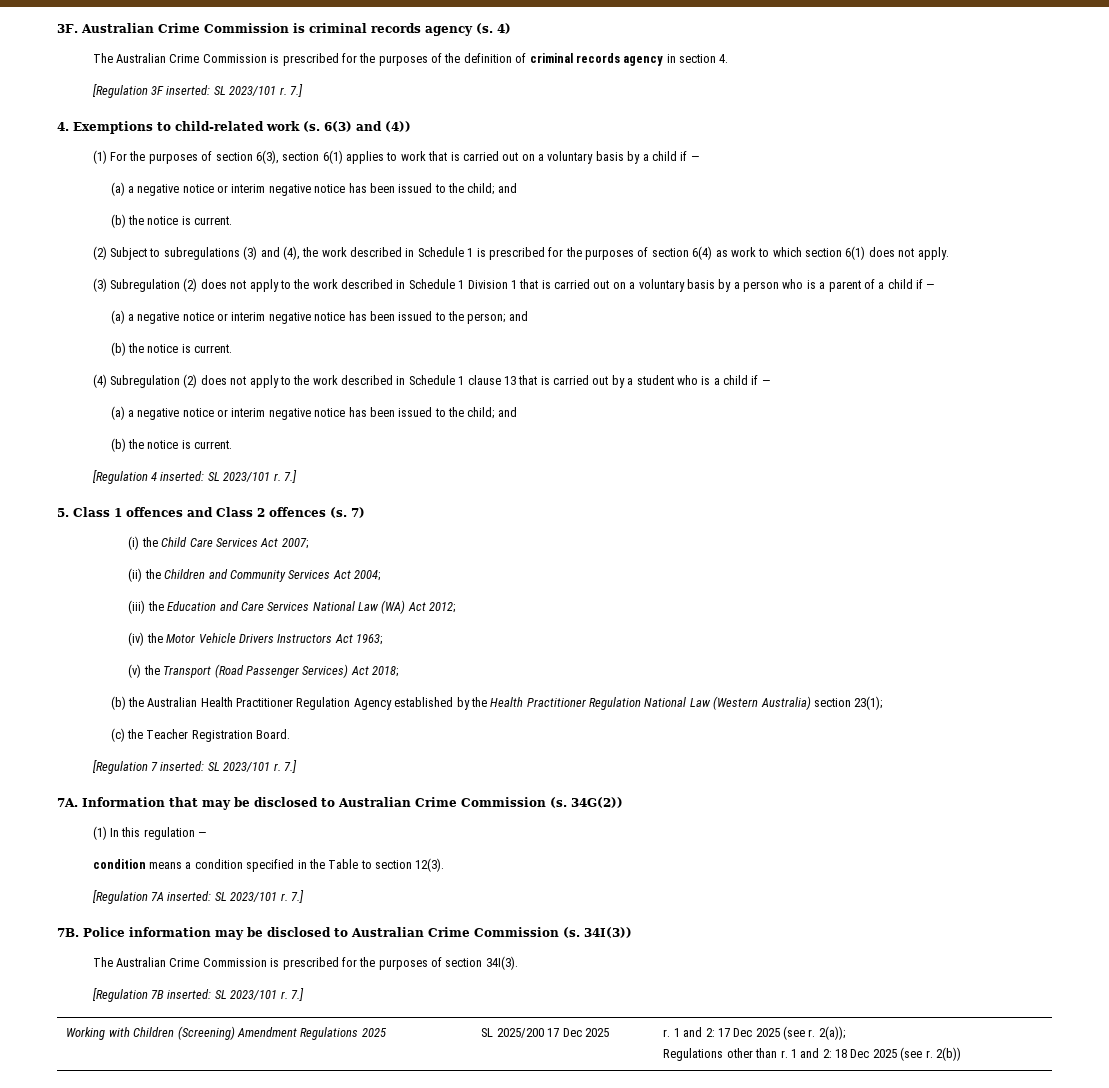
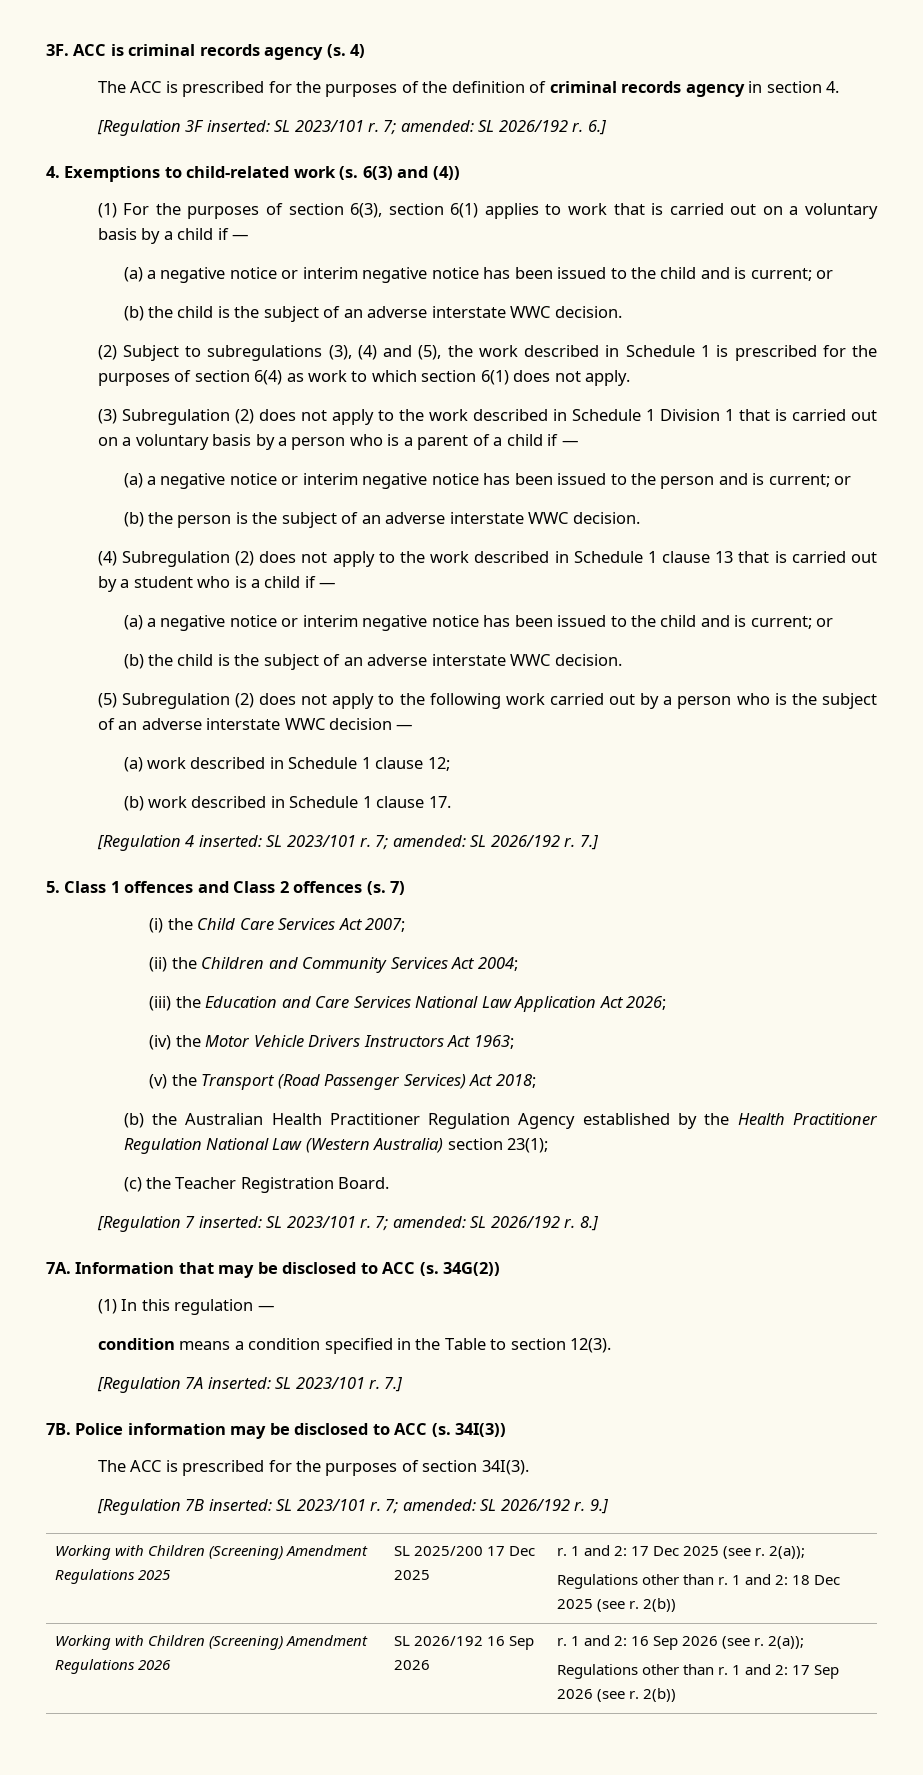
- Australian Crime Commission is criminal records agency (s.
+ ACC is criminal records agency (s.
- The Australian Crime Commission is prescribed for the purposes of the definition of criminal records agency in section 4.
+ The ACC is prescribed for the purposes of the definition of criminal records agency in section 4.
- [Regulation 3F inserted: SL 2023/101 r. 7.]
+ [Regulation 3F inserted: SL 2023/101 r. 7; amended: SL 2026/192 r. 6.]
  (1) For the purposes of section 6(3), section 6(1) applies to work that is carried out on a voluntary basis by a child if —
- (a) a negative notice or interim negative notice has been issued to the child; and
- (b) the notice is current.
+ (a) a negative notice or interim negative notice has been issued to the child and is current; or
+ (b) the child is the subject of an adverse interstate WWC decision.
- (2) Subject to subregulations (3) and (4), the work described in Schedule 1 is prescribed for the purposes of section 6(4) as work to which section 6(1) does not apply.
+ (2) Subject to subregulations (3), (4) and (5), the work described in Schedule 1 is prescribed for the purposes of section 6(4) as work to which section 6(1) does not apply.
- (a) a negative notice or interim negative notice has been issued to the person; and
- (b) the notice is current.
+ (a) a negative notice or interim negative notice has been issued to the person and is current; or
+ (b) the person is the subject of an adverse interstate WWC decision.
  (4) Subregulation (2) does not apply to the work described in Schedule 1 clause 13 that is carried out by a student who is a child if —
- (a) a negative notice or interim negative notice has been issued to the child; and
- (b) the notice is current.
+ (a) a negative notice or interim negative notice has been issued to the child and is current; or
+ (b) the child is the subject of an adverse interstate WWC decision.
+ (5) Subregulation (2) does not apply to the following work carried out by a person who is the subject of an adverse interstate WWC decision —
+ (a) work described in Schedule 1 clause 12;
+ (b) work described in Schedule 1 clause 17.
- [Regulation 4 inserted: SL 2023/101 r.
+ [Regulation 4 inserted: SL 2023/101 r. 7; amended: SL 2026/192 r.
- (iii) the Education and Care Services National Law (WA) Act 2012;
+ (iii) the Education and Care Services National Law Application Act 2026;
- [Regulation 7 inserted: SL 2023/101 r. 7.]
+ [Regulation 7 inserted: SL 2023/101 r. 7; amended: SL 2026/192 r. 8.]
- Information that may be disclosed to Australian Crime Commission (s.
+ Information that may be disclosed to ACC (s.
- Police information may be disclosed to Australian Crime Commission (s.
+ Police information may be disclosed to ACC (s.
- The Australian Crime Commission is prescribed for the purposes of section 34I(3).
+ The ACC is prescribed for the purposes of section 34I(3).
- [Regulation 7B inserted: SL 2023/101 r. 7.]
+ [Regulation 7B inserted: SL 2023/101 r. 7; amended: SL 2026/192 r. 9.]
+ Working with Children (Screening) Amendment Regulations 2026 | SL 2026/192 16 Sep 2026 | r. 1 and 2: 16 Sep 2026 (see r. 2(a));
+ Regulations other than r. 1 and 2: 17 Sep 2026 (see r. 2(b))

